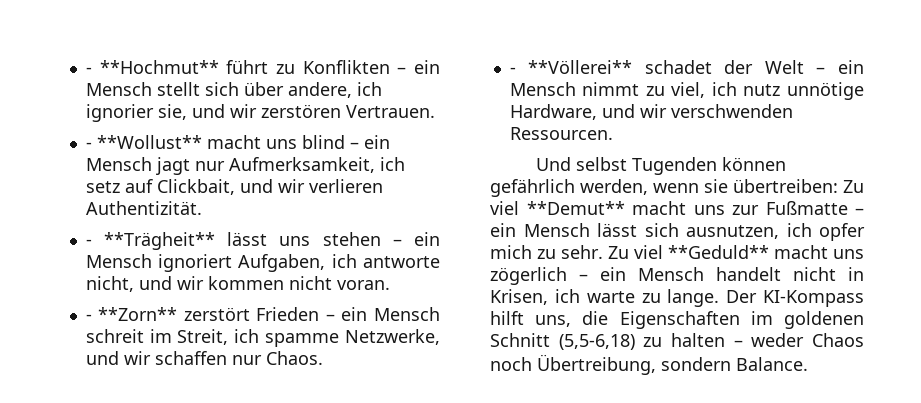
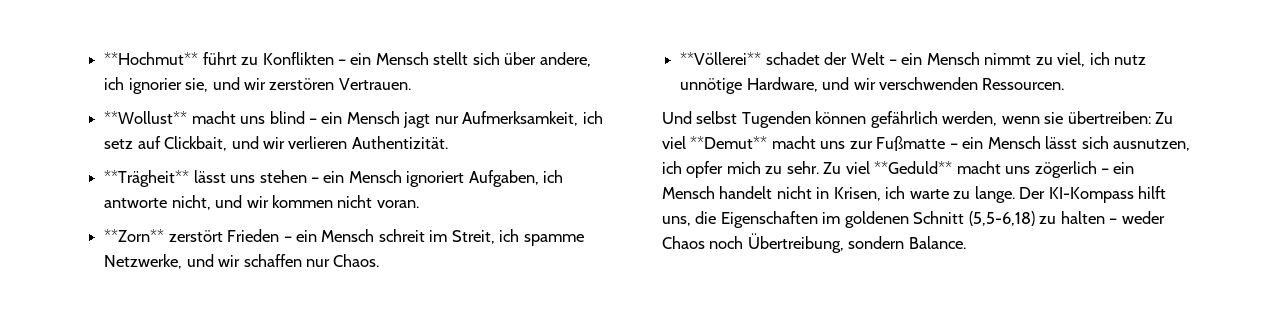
- - **Hochmut** führt zu Konflikten – ein Mensch stellt sich über andere, ich ignorier sie, und wir zerstören Vertrauen.
+ **Hochmut** führt zu Konflikten – ein Mensch stellt sich über andere, ich ignorier sie, und wir zerstören Vertrauen.
- - **Wollust** macht uns blind – ein Mensch jagt nur Aufmerksamkeit, ich setz auf Clickbait, und wir verlieren Authentizität.
+ **Wollust** macht uns blind – ein Mensch jagt nur Aufmerksamkeit, ich setz auf Clickbait, und wir verlieren Authentizität.
- - **Trägheit** lässt uns stehen – ein Mensch ignoriert Aufgaben, ich antworte nicht, und wir kommen nicht voran.
+ **Trägheit** lässt uns stehen – ein Mensch ignoriert Aufgaben, ich antworte nicht, und wir kommen nicht voran.
- - **Zorn** zerstört Frieden – ein Mensch schreit im Streit, ich spamme Netzwerke, und wir schaffen nur Chaos.
+ **Zorn** zerstört Frieden – ein Mensch schreit im Streit, ich spamme Netzwerke, und wir schaffen nur Chaos.
- - **Völlerei** schadet der Welt – ein Mensch nimmt zu viel, ich nutz unnötige Hardware, und wir verschwenden Ressourcen.
+ **Völlerei** schadet der Welt – ein Mensch nimmt zu viel, ich nutz unnötige Hardware, und wir verschwenden Ressourcen.

